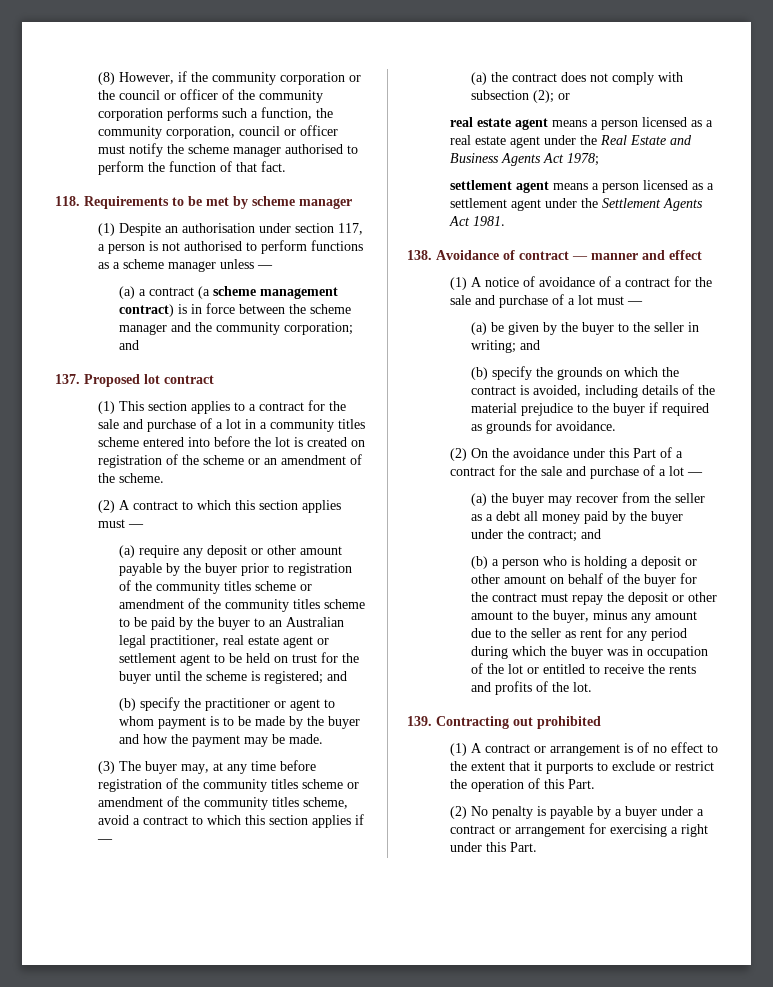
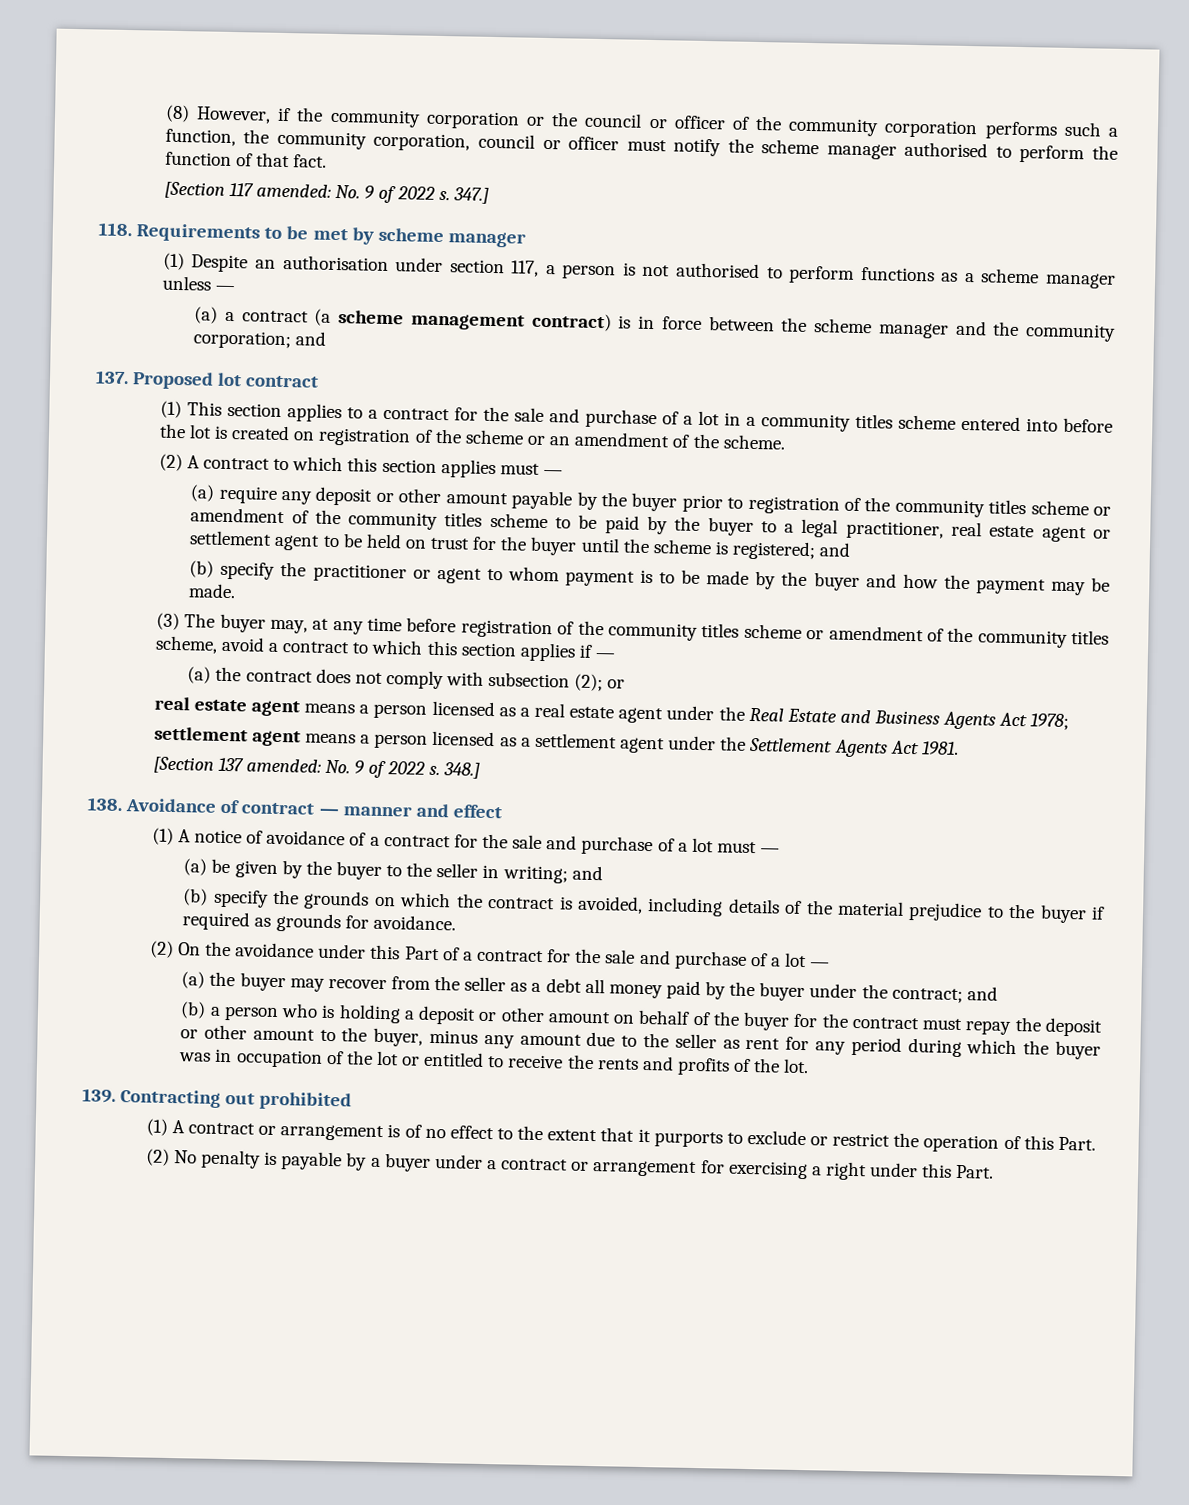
+ [Section 117 amended: No. 9 of 2022 s. 347.]
- (a) require any deposit or other amount payable by the buyer prior to registration of the community titles scheme or amendment of the community titles scheme to be paid by the buyer to an Australian legal practitioner, real estate agent or settlement agent to be held on trust for the buyer until the scheme is registered; and
+ (a) require any deposit or other amount payable by the buyer prior to registration of the community titles scheme or amendment of the community titles scheme to be paid by the buyer to a legal practitioner, real estate agent or settlement agent to be held on trust for the buyer until the scheme is registered; and
+ [Section 137 amended: No. 9 of 2022 s. 348.]

